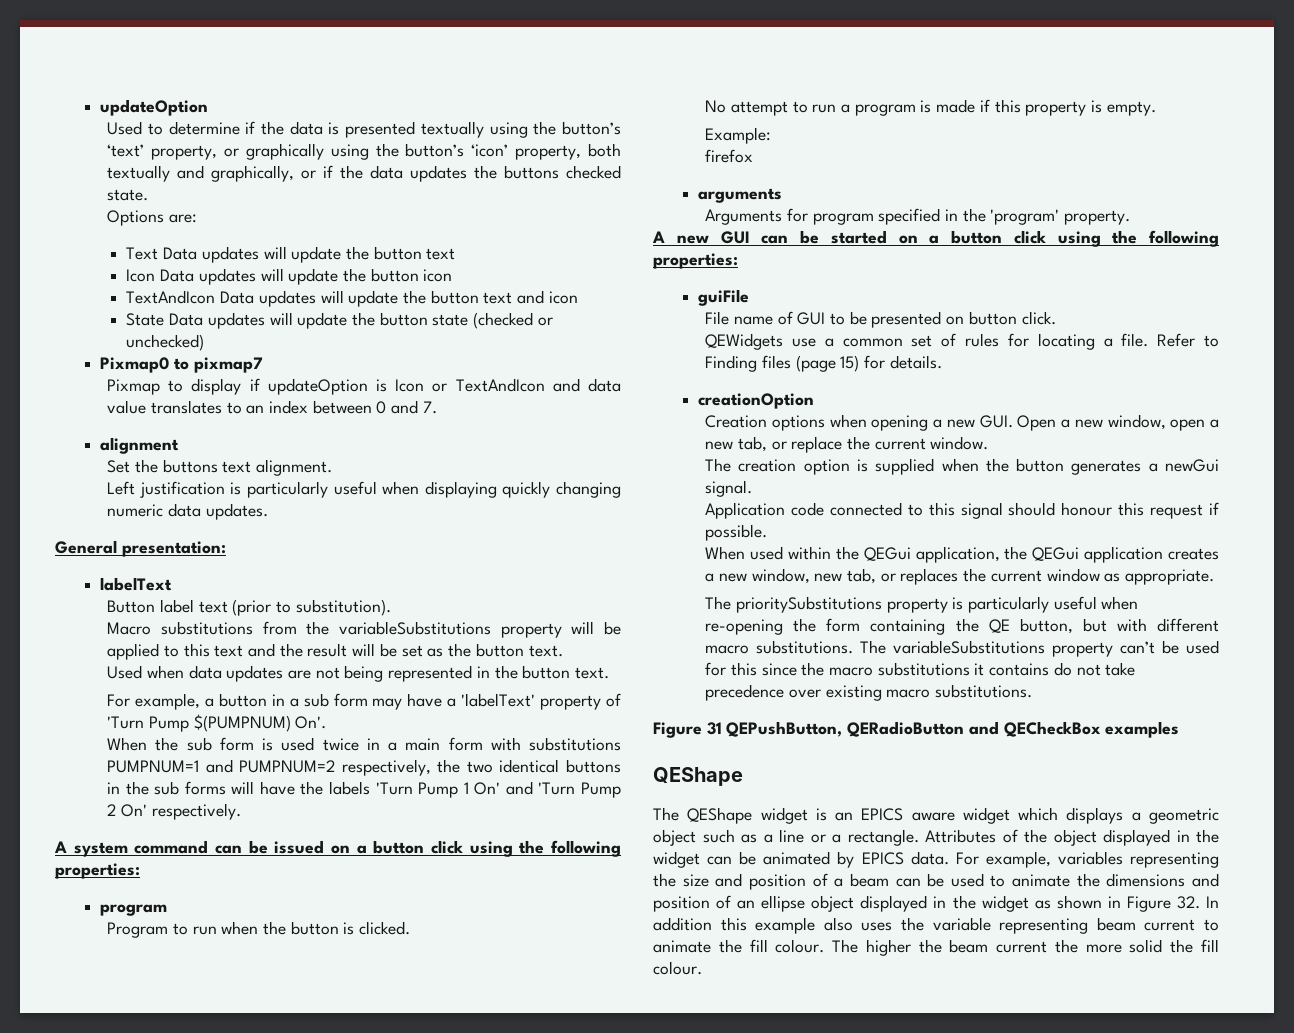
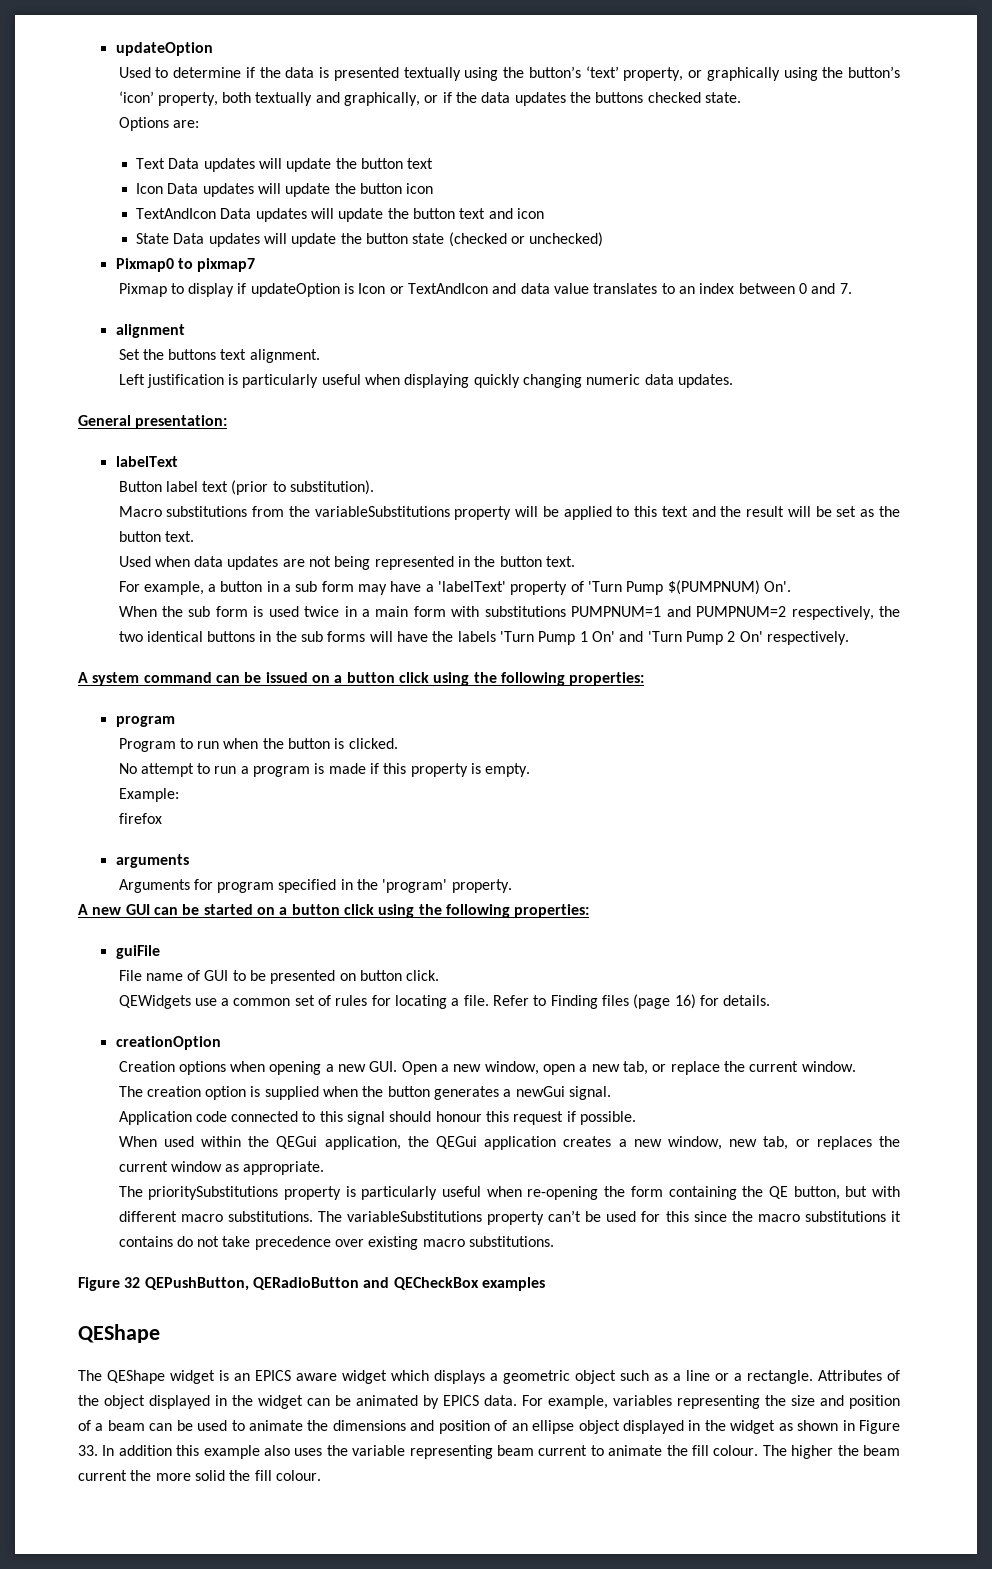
- Refer to Finding files (page 15) for details.
+ Refer to Finding files (page 16) for details.
- Figure 31 QEPushButton, QERadioButton and QECheckBox examples
+ Figure 32 QEPushButton, QERadioButton and QECheckBox examples
- For example, variables representing the size and position of a beam can be used to animate the dimensions and position of an ellipse object displayed in the widget as shown in Figure 32. In addition this example also uses the variable representing beam current to animate the fill colour.
+ For example, variables representing the size and position of a beam can be used to animate the dimensions and position of an ellipse object displayed in the widget as shown in Figure 33. In addition this example also uses the variable representing beam current to animate the fill colour.

